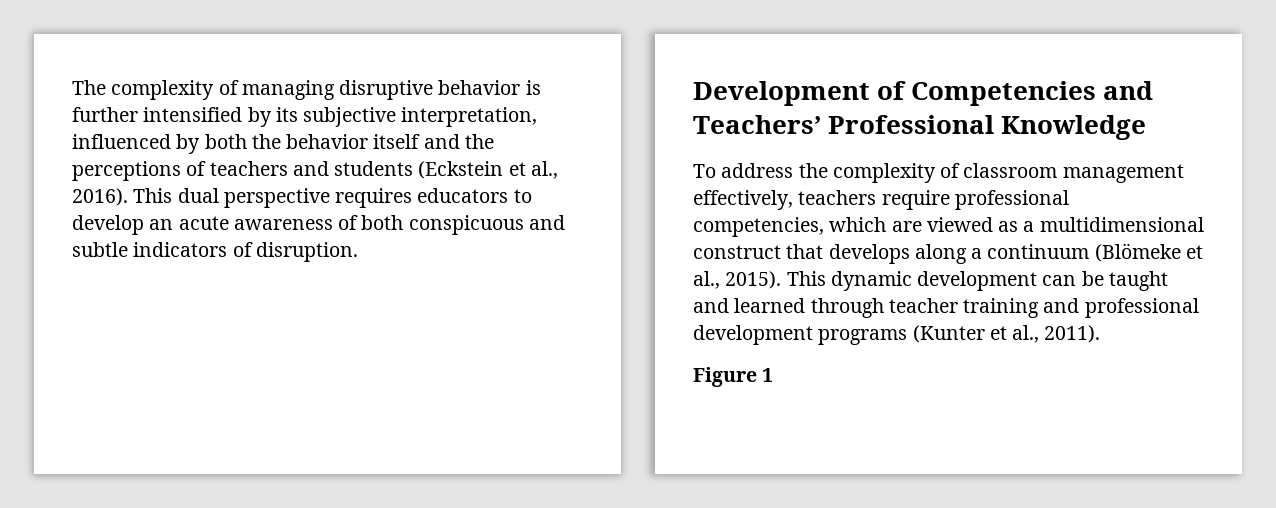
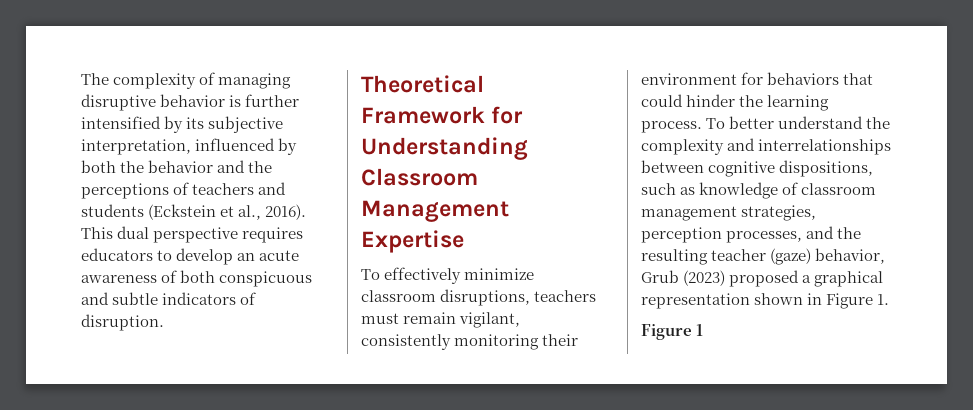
- The complexity of managing disruptive behavior is further intensified by its subjective interpretation, influenced by both the behavior itself and the perceptions of teachers and students (Eckstein et al., 2016).
+ The complexity of managing disruptive behavior is further intensified by its subjective interpretation, influenced by both the behavior and the perceptions of teachers and students (Eckstein et al., 2016).
- Development of Competencies and Teachers’ Professional Knowledge
- To address the complexity of classroom management effectively, teachers require professional competencies, which are viewed as a multidimensional construct that develops along a continuum (Blömeke et al., 2015). This dynamic development can be taught and learned through teacher training and professional development programs (Kunter et al., 2011).
+ Theoretical Framework for Understanding Classroom Management Expertise
+ To effectively minimize classroom disruptions, teachers must remain vigilant, consistently monitoring their environment for behaviors that could hinder the learning process. To better understand the complexity and interrelationships between cognitive dispositions, such as knowledge of classroom management strategies, perception processes, and the resulting teacher (gaze) behavior, Grub (2023) proposed a graphical representation shown in Figure 1.

